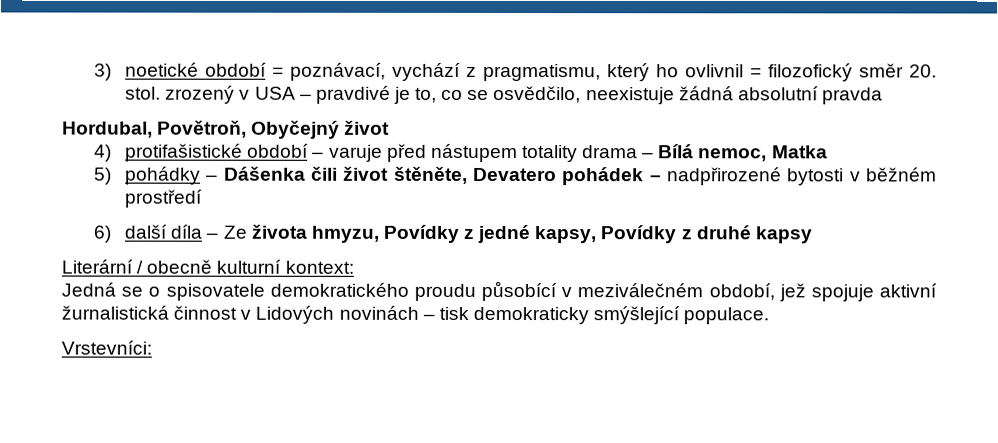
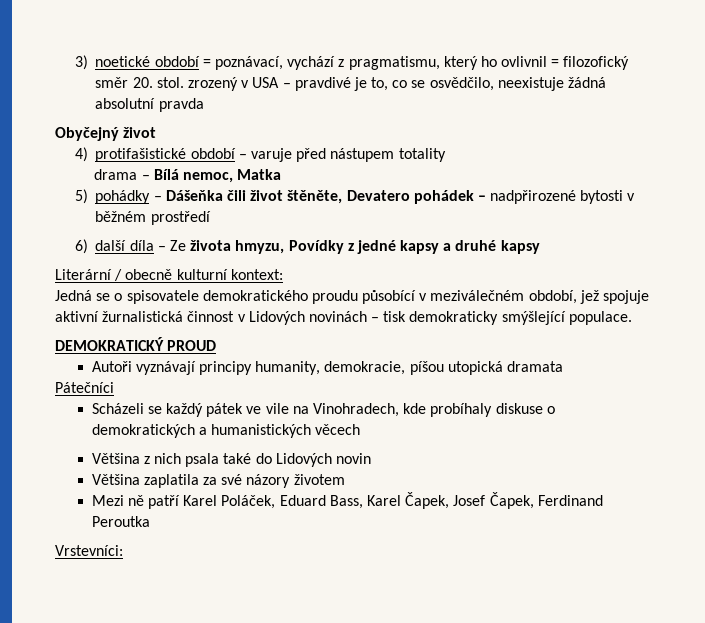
- Hordubal, Povětroň, Obyčejný život
+ Obyčejný život
- 4) protifašistické období – varuje před nástupem totality drama – Bílá nemoc, Matka
+ 4) protifašistické období – varuje před nástupem totality
+ drama – Bílá nemoc, Matka
- 5) pohádky – Dášenka čili život štěněte, Devatero pohádek – nadpřirozené bytosti v běžném prostředí
+ 5) pohádky – Dášeňka čili život štěněte, Devatero pohádek – nadpřirozené bytosti v běžném prostředí
- 6) další díla – Ze života hmyzu, Povídky z jedné kapsy, Povídky z druhé kapsy
+ 6) další díla – Ze života hmyzu, Povídky z jedné kapsy a druhé kapsy
+ DEMOKRATICKÝ PROUD
+ Autoři vyznávají principy humanity, demokracie, píšou utopická dramata
+ Pátečníci
+ Scházeli se každý pátek ve vile na Vinohradech, kde probíhaly diskuse o demokratických a humanistických věcech
+ Většina z nich psala také do Lidových novin
+ Většina zaplatila za své názory životem
+ Mezi ně patří Karel Poláček, Eduard Bass, Karel Čapek, Josef Čapek, Ferdinand Peroutka

